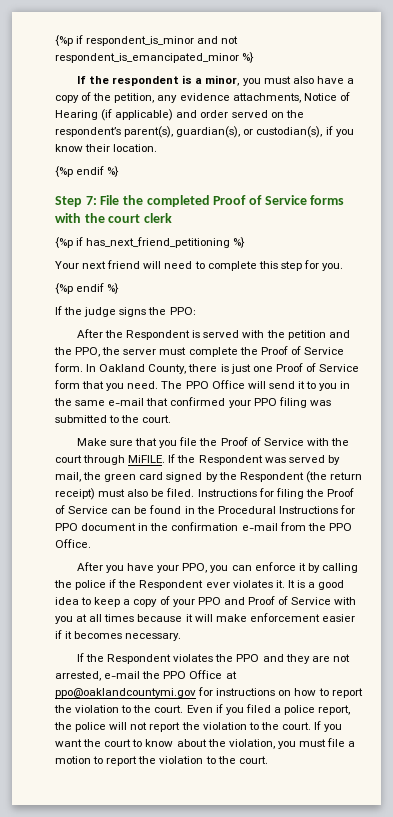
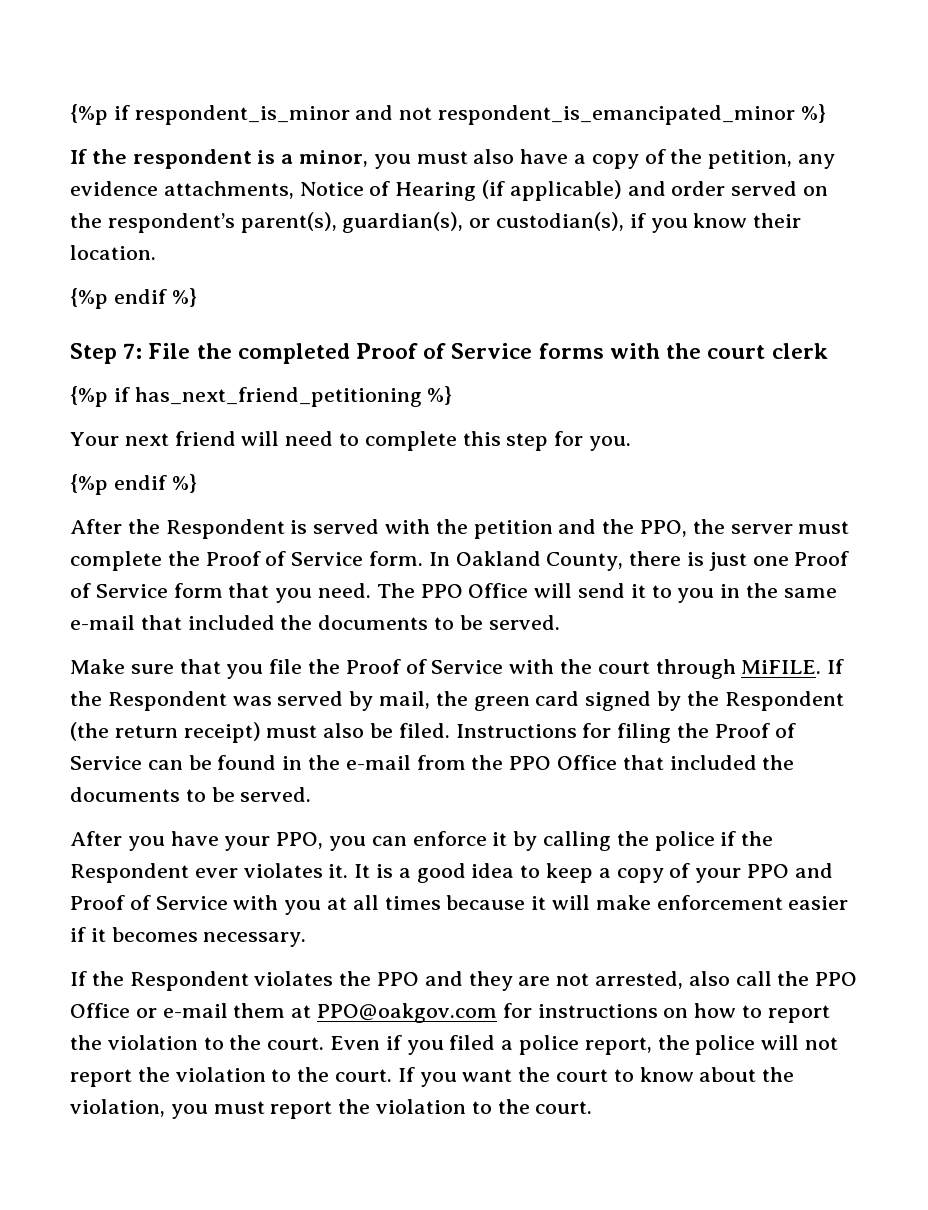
- If the judge signs the PPO:
- The PPO Office will send it to you in the same e-mail that confirmed your PPO filing was submitted to the court.
+ The PPO Office will send it to you in the same e-mail that included the documents to be served.
- Instructions for filing the Proof of Service can be found in the Procedural Instructions for PPO document in the confirmation e-mail from the PPO Office.
+ Instructions for filing the Proof of Service can be found in the e-mail from the PPO Office that included the documents to be served.
- If the Respondent violates the PPO and they are not arrested, e-mail the PPO Office at ppo@oaklandcountymi.gov for instructions on how to report the violation to the court.
+ If the Respondent violates the PPO and they are not arrested, also call the PPO Office or e-mail them at PPO@oakgov.com for instructions on how to report the violation to the court.
- If you want the court to know about the violation, you must file a motion to report the violation to the court.
+ If you want the court to know about the violation, you must report the violation to the court.

